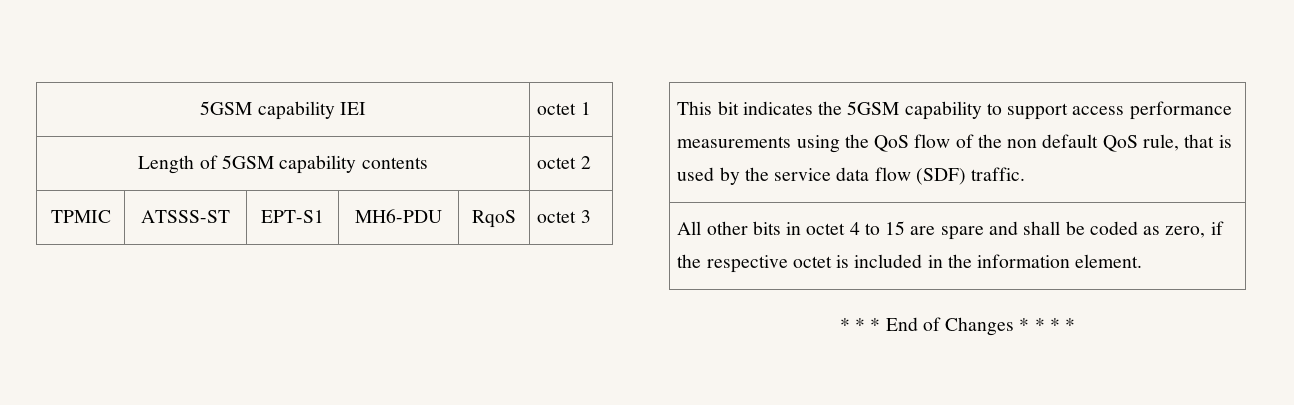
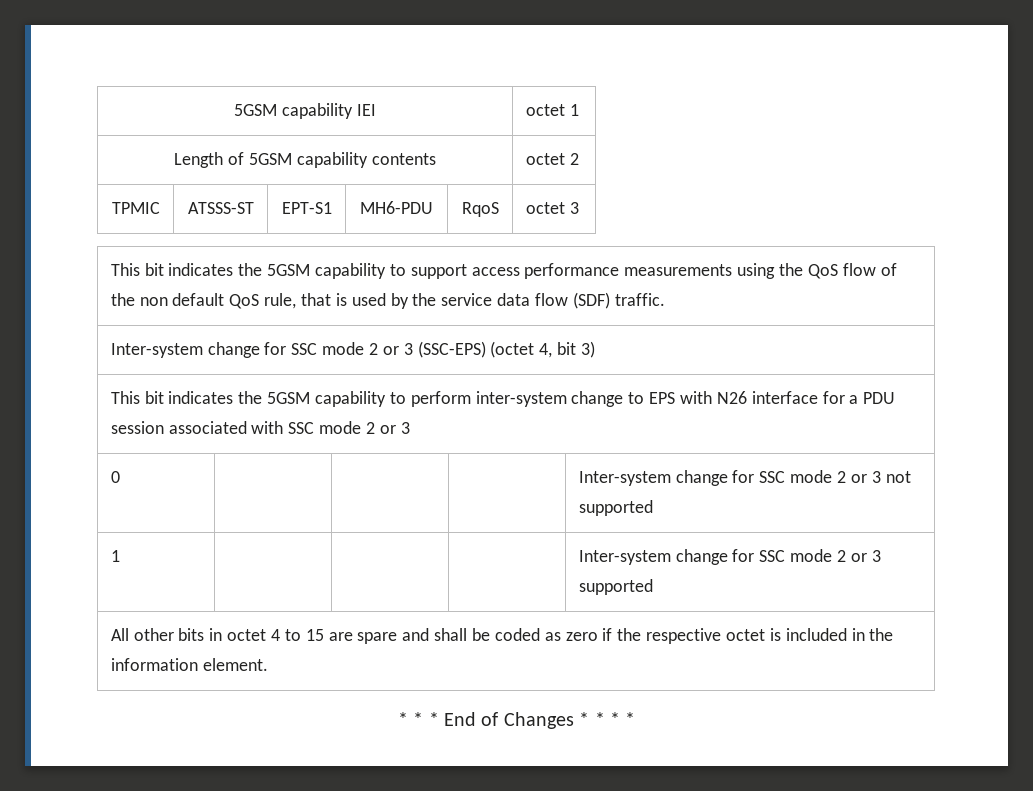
+ Inter-system change for SSC mode 2 or 3 (SSC-EPS) (octet 4, bit 3)
+ This bit indicates the 5GSM capability to perform inter-system change to EPS with N26 interface for a PDU session associated with SSC mode 2 or 3
+ 0 | | | | Inter-system change for SSC mode 2 or 3 not supported
+ 1 | | | | Inter-system change for SSC mode 2 or 3 supported
- All other bits in octet 4 to 15 are spare and shall be coded as zero, if the respective octet is included in the information element.
+ All other bits in octet 4 to 15 are spare and shall be coded as zero if the respective octet is included in the information element.

